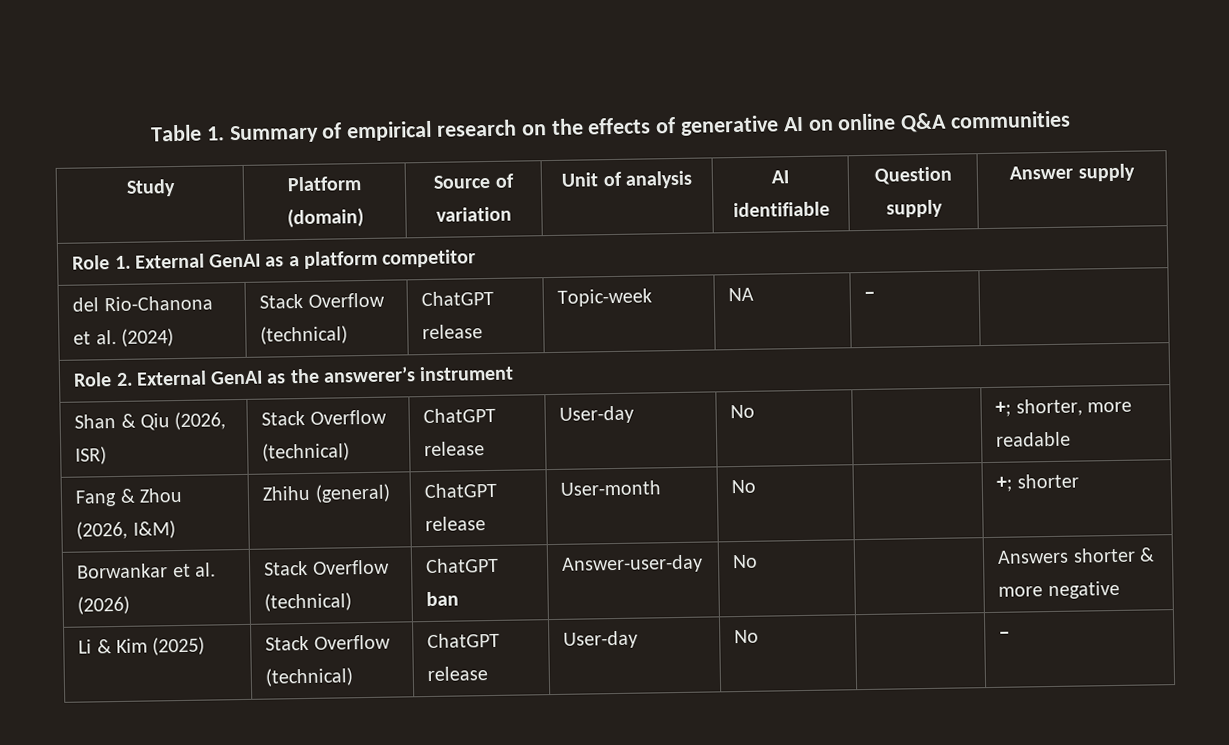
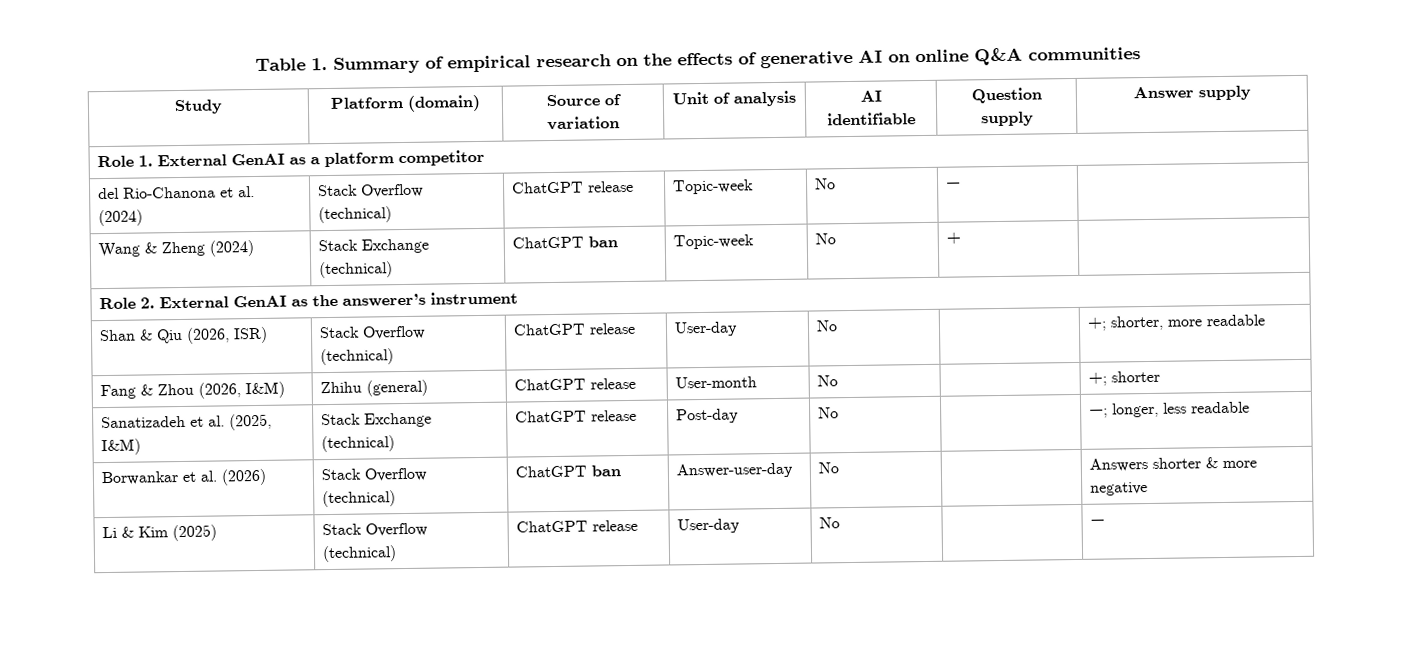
- del Rio-Chanona et al. (2024) | Stack Overflow (technical) | ChatGPT release | Topic-week | NA | − |
+ del Rio-Chanona et al. (2024) | Stack Overflow (technical) | ChatGPT release | Topic-week | No | − |
+ Wang & Zheng (2024) | Stack Exchange (technical) | ChatGPT ban | Topic-week | No | + |
+ Sanatizadeh et al. (2025, I&M) | Stack Exchange (technical) | ChatGPT release | Post-day | No | | −; longer, less readable

